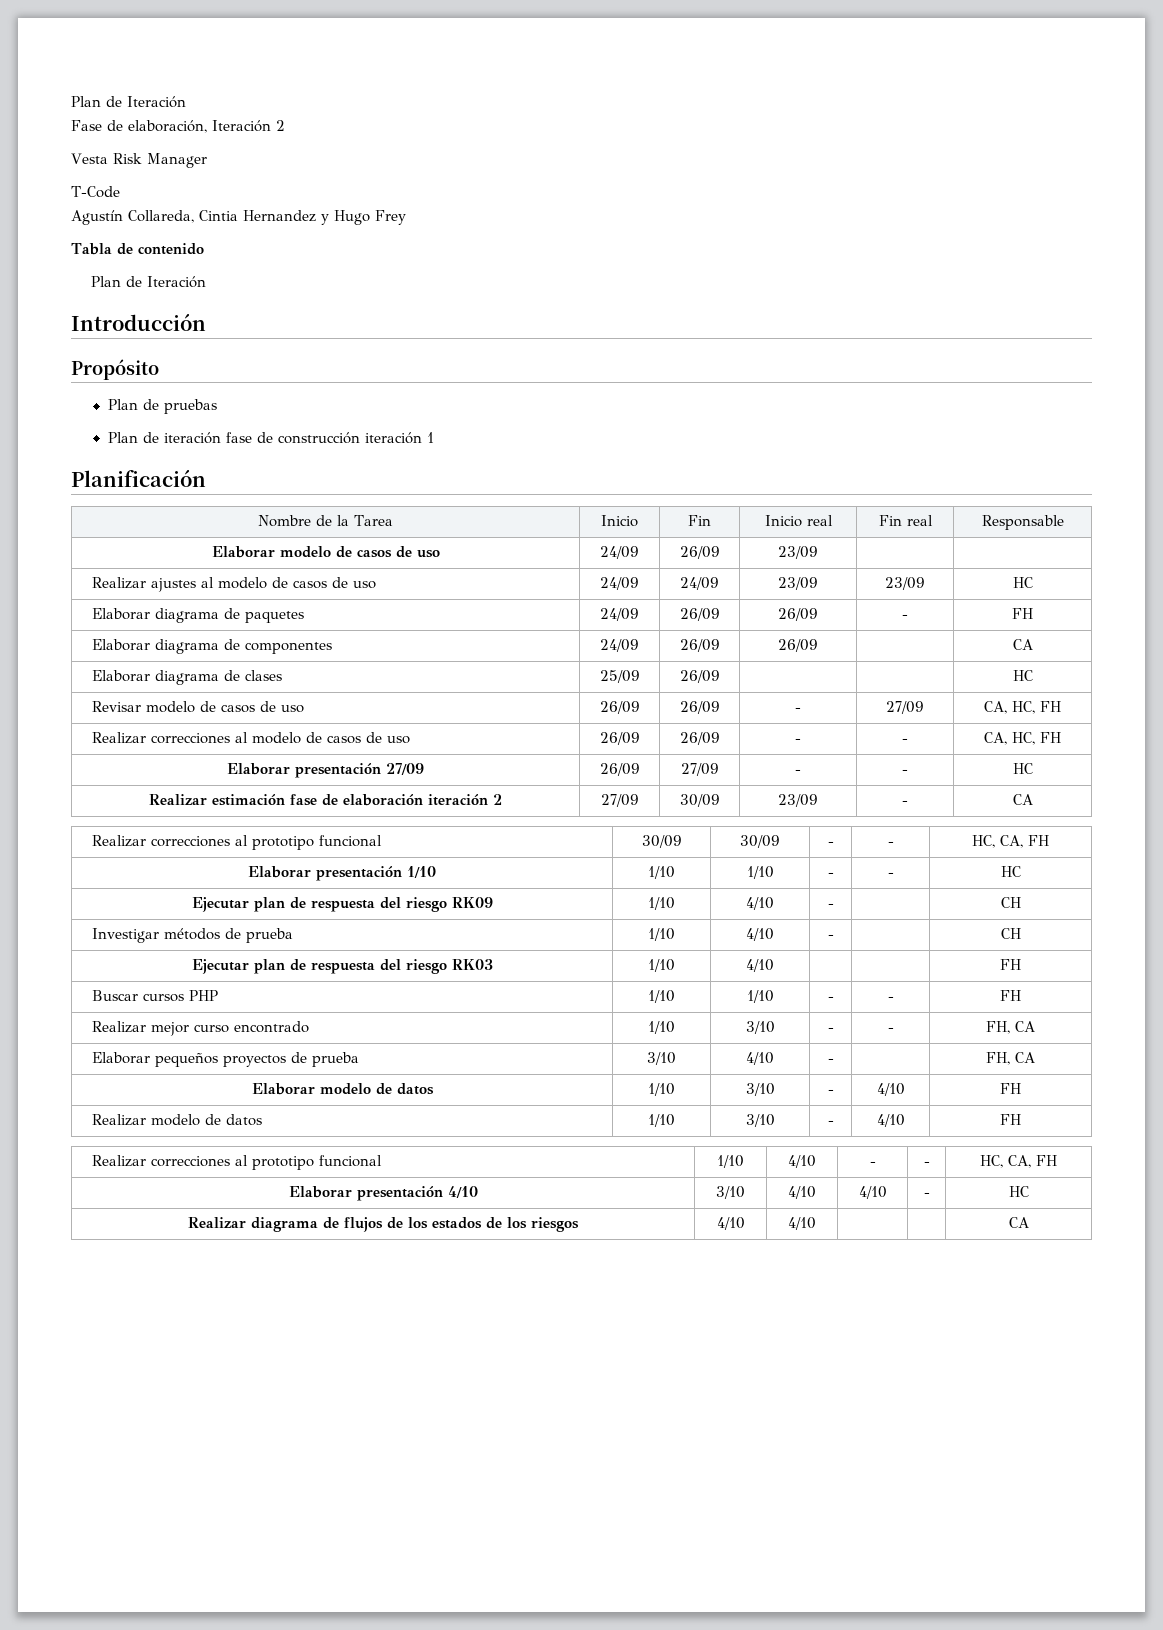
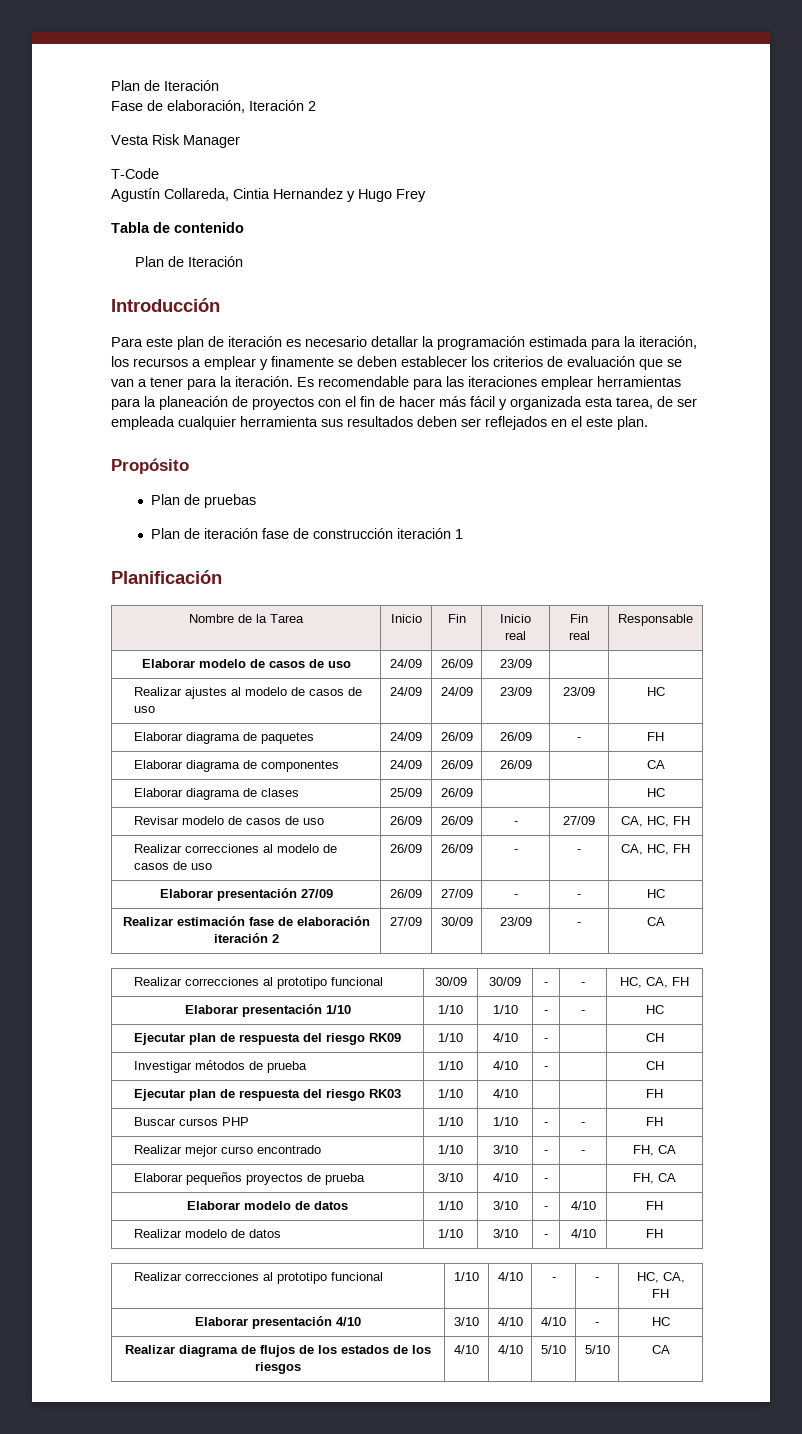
+ Para este plan de iteración es necesario detallar la programación estimada para la iteración, los recursos a emplear y finamente se deben establecer los criterios de evaluación que se van a tener para la iteración. Es recomendable para las iteraciones emplear herramientas para la planeación de proyectos con el fin de hacer más fácil y organizada esta tarea, de ser empleada cualquier herramienta sus resultados deben ser reflejados en el este plan.
- Realizar diagrama de flujos de los estados de los riesgos | 4/10 | 4/10 | | | CA
+ Realizar diagrama de flujos de los estados de los riesgos | 4/10 | 4/10 | 5/10 | 5/10 | CA

